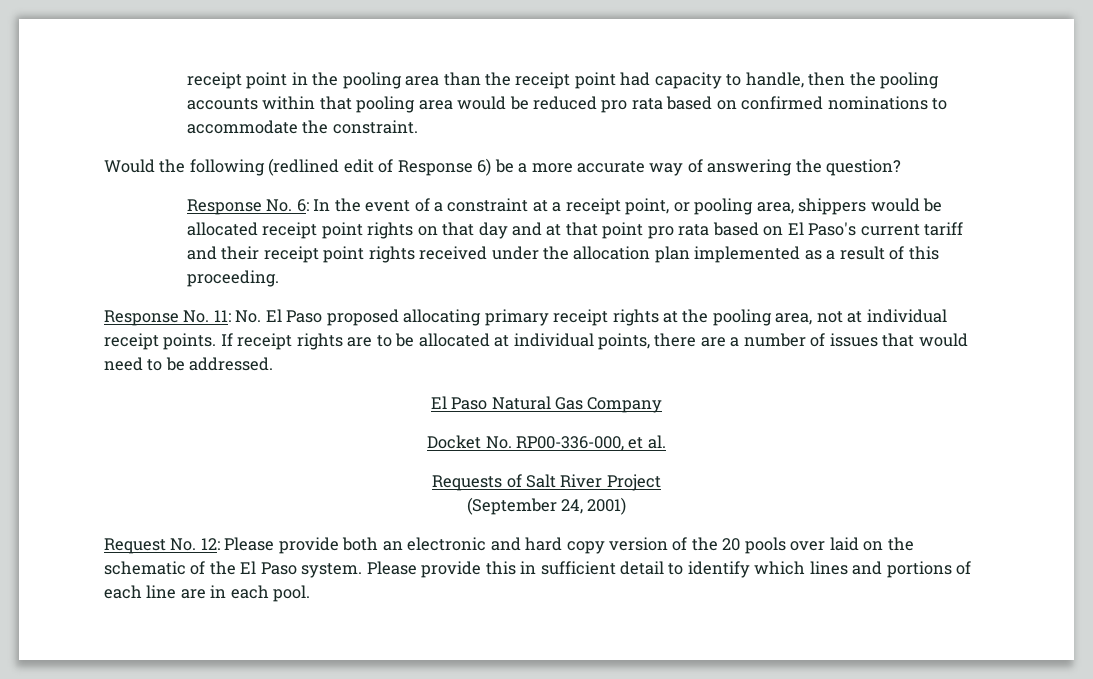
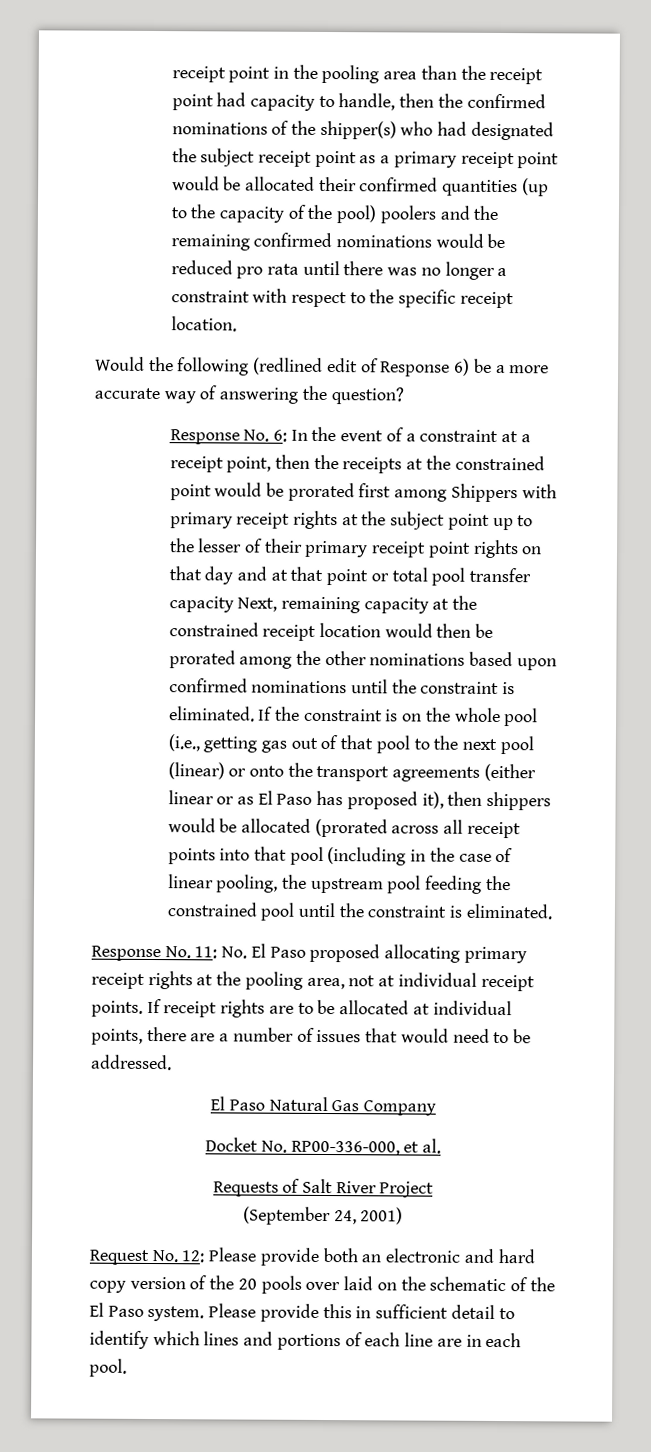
- receipt point in the pooling area than the receipt point had capacity to handle, then the pooling accounts within that pooling area would be reduced pro rata based on confirmed nominations to accommodate the constraint.
+ receipt point in the pooling area than the receipt point had capacity to handle, then the confirmed nominations of the shipper(s) who had designated the subject receipt point as a primary receipt point would be allocated their confirmed quantities (up to the capacity of the pool) poolers and the remaining confirmed nominations would be reduced pro rata until there was no longer a constraint with respect to the specific receipt location.
- Response No. 6: In the event of a constraint at a receipt point, or pooling area, shippers would be allocated receipt point rights on that day and at that point pro rata based on El Paso's current tariff and their receipt point rights received under the allocation plan implemented as a result of this proceeding.
+ Response No. 6: In the event of a constraint at a receipt point, then the receipts at the constrained point would be prorated first among Shippers with primary receipt rights at the subject point up to the lesser of their primary receipt point rights on that day and at that point or total pool transfer capacity Next, remaining capacity at the constrained receipt location would then be prorated among the other nominations based upon confirmed nominations until the constraint is eliminated. If the constraint is on the whole pool (i.e., getting gas out of that pool to the next pool (linear) or onto the transport agreements (either linear or as El Paso has proposed it), then shippers would be allocated (prorated across all receipt points into that pool (including in the case of linear pooling, the upstream pool feeding the constrained pool until the constraint is eliminated.

